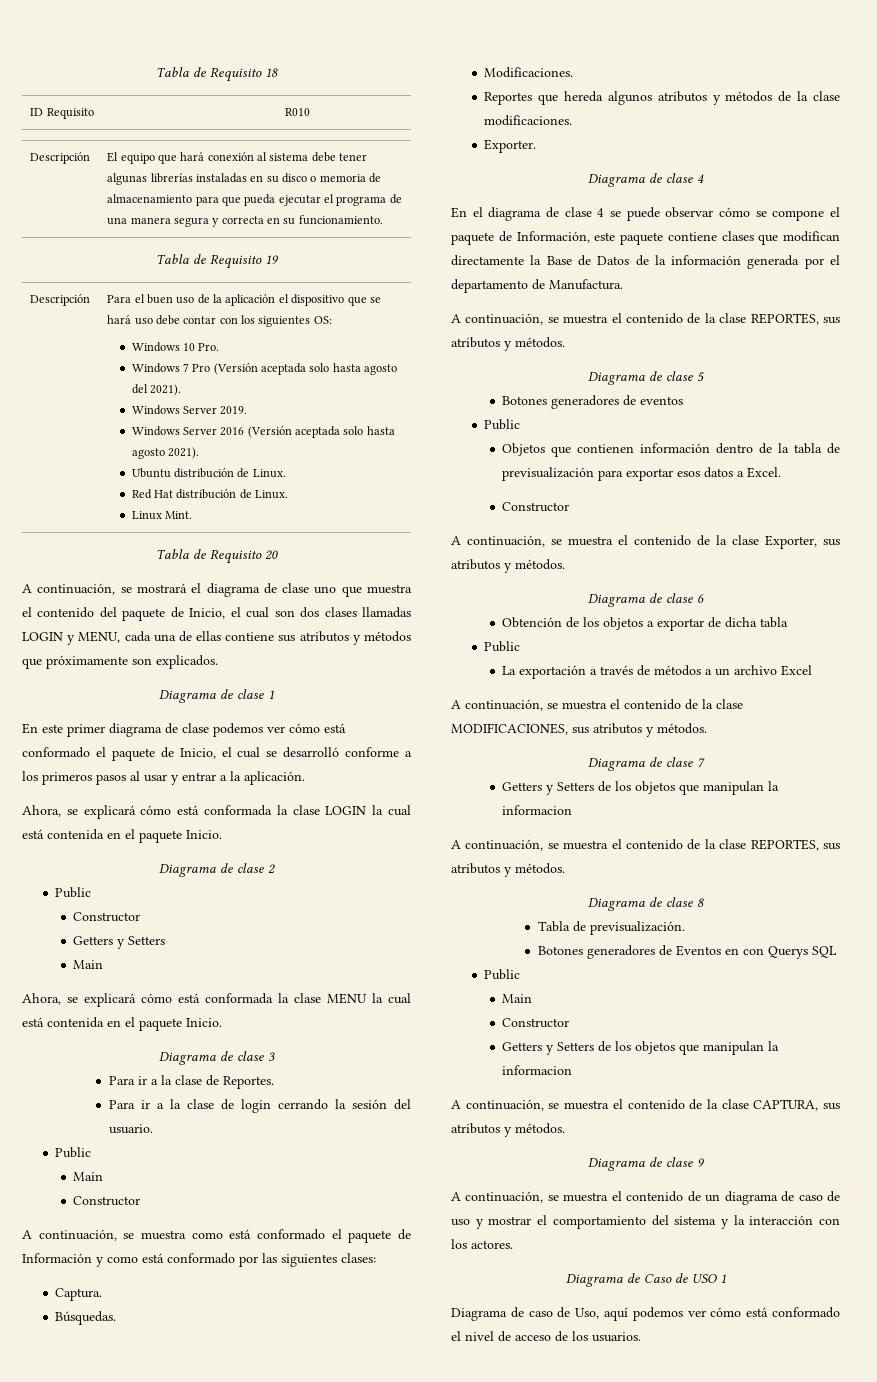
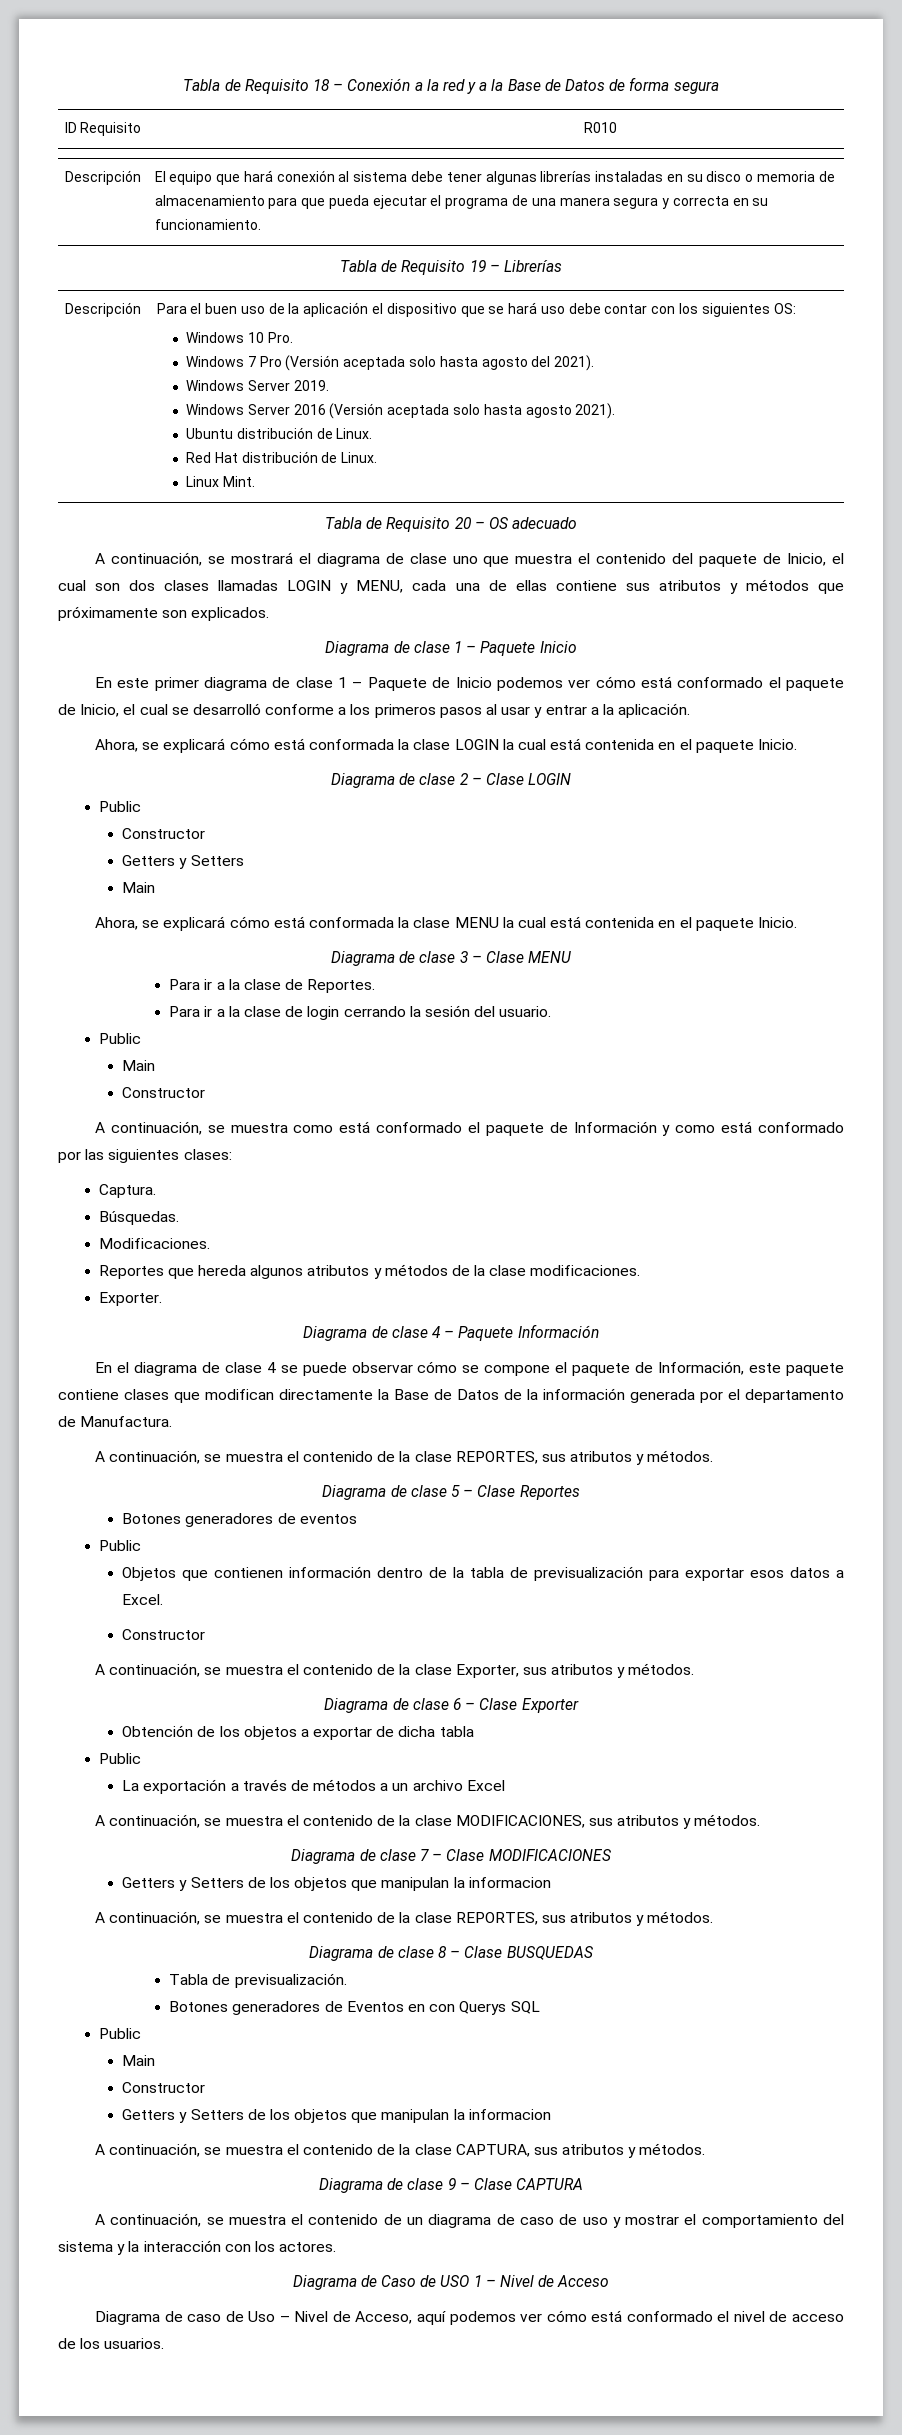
- Tabla de Requisito 18
+ Tabla de Requisito 18 – Conexión a la red y a la Base de Datos de forma segura
- Tabla de Requisito 19
+ Tabla de Requisito 19 – Librerías
- Tabla de Requisito 20
+ Tabla de Requisito 20 – OS adecuado
- Diagrama de clase 1
+ Diagrama de clase 1 – Paquete Inicio
- En este primer diagrama de clase podemos ver cómo está conformado el paquete de Inicio, el cual se desarrolló conforme a los primeros pasos al usar y entrar a la aplicación.
+ En este primer diagrama de clase 1 – Paquete de Inicio podemos ver cómo está conformado el paquete de Inicio, el cual se desarrolló conforme a los primeros pasos al usar y entrar a la aplicación.
- Diagrama de clase 2
+ Diagrama de clase 2 – Clase LOGIN
- Diagrama de clase 3
+ Diagrama de clase 3 – Clase MENU
- Diagrama de clase 4
+ Diagrama de clase 4 – Paquete Información
- Diagrama de clase 5
+ Diagrama de clase 5 – Clase Reportes
- Diagrama de clase 6
+ Diagrama de clase 6 – Clase Exporter
- Diagrama de clase 7
+ Diagrama de clase 7 – Clase MODIFICACIONES
- Diagrama de clase 8
+ Diagrama de clase 8 – Clase BUSQUEDAS
- Diagrama de clase 9
+ Diagrama de clase 9 – Clase CAPTURA
- Diagrama de Caso de USO 1
+ Diagrama de Caso de USO 1 – Nivel de Acceso
- Diagrama de caso de Uso, aquí podemos ver cómo está conformado el nivel de acceso de los usuarios.
+ Diagrama de caso de Uso – Nivel de Acceso, aquí podemos ver cómo está conformado el nivel de acceso de los usuarios.

